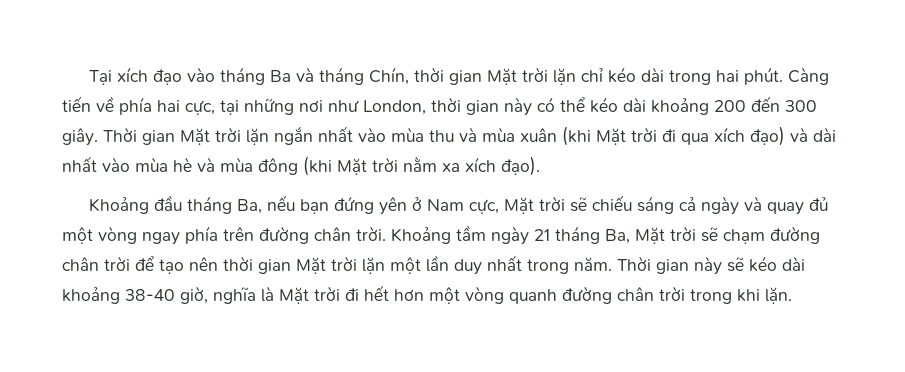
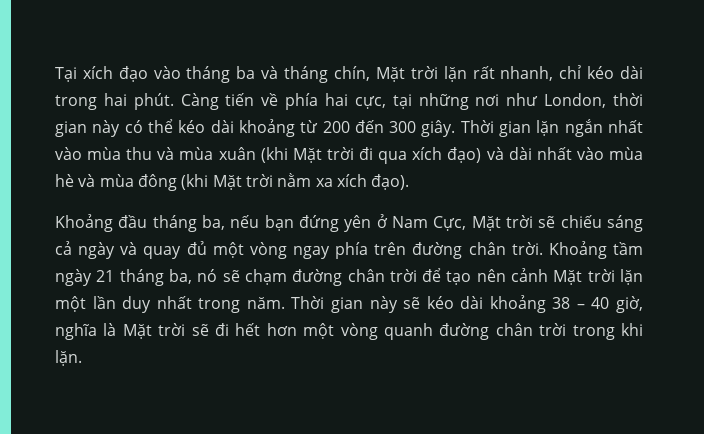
- Tại xích đạo vào tháng Ba và tháng Chín, thời gian Mặt trời lặn chỉ kéo dài trong hai phút.
+ Tại xích đạo vào tháng ba và tháng chín, Mặt trời lặn rất nhanh, chỉ kéo dài trong hai phút.
- Càng tiến về phía hai cực, tại những nơi như London, thời gian này có thể kéo dài khoảng 200 đến 300 giây.
+ Càng tiến về phía hai cực, tại những nơi như London, thời gian này có thể kéo dài khoảng từ 200 đến 300 giây.
- Thời gian Mặt trời lặn ngắn nhất vào mùa thu và mùa xuân (khi Mặt trời đi qua xích đạo) và dài nhất vào mùa hè và mùa đông (khi Mặt trời nằm xa xích đạo).
+ Thời gian lặn ngắn nhất vào mùa thu và mùa xuân (khi Mặt trời đi qua xích đạo) và dài nhất vào mùa hè và mùa đông (khi Mặt trời nằm xa xích đạo).
- Khoảng đầu tháng Ba, nếu bạn đứng yên ở Nam cực, Mặt trời sẽ chiếu sáng cả ngày và quay đủ một vòng ngay phía trên đường chân trời.
+ Khoảng đầu tháng ba, nếu bạn đứng yên ở Nam Cực, Mặt trời sẽ chiếu sáng cả ngày và quay đủ một vòng ngay phía trên đường chân trời.
- Khoảng tầm ngày 21 tháng Ba, Mặt trời sẽ chạm đường chân trời để tạo nên thời gian Mặt trời lặn một lần duy nhất trong năm.
+ Khoảng tầm ngày 21 tháng ba, nó sẽ chạm đường chân trời để tạo nên cảnh Mặt trời lặn một lần duy nhất trong năm.
- Thời gian này sẽ kéo dài khoảng 38-40 giờ, nghĩa là Mặt trời đi hết hơn một vòng quanh đường chân trời trong khi lặn.
+ Thời gian này sẽ kéo dài khoảng 38 – 40 giờ, nghĩa là Mặt trời sẽ đi hết hơn một vòng quanh đường chân trời trong khi lặn.

